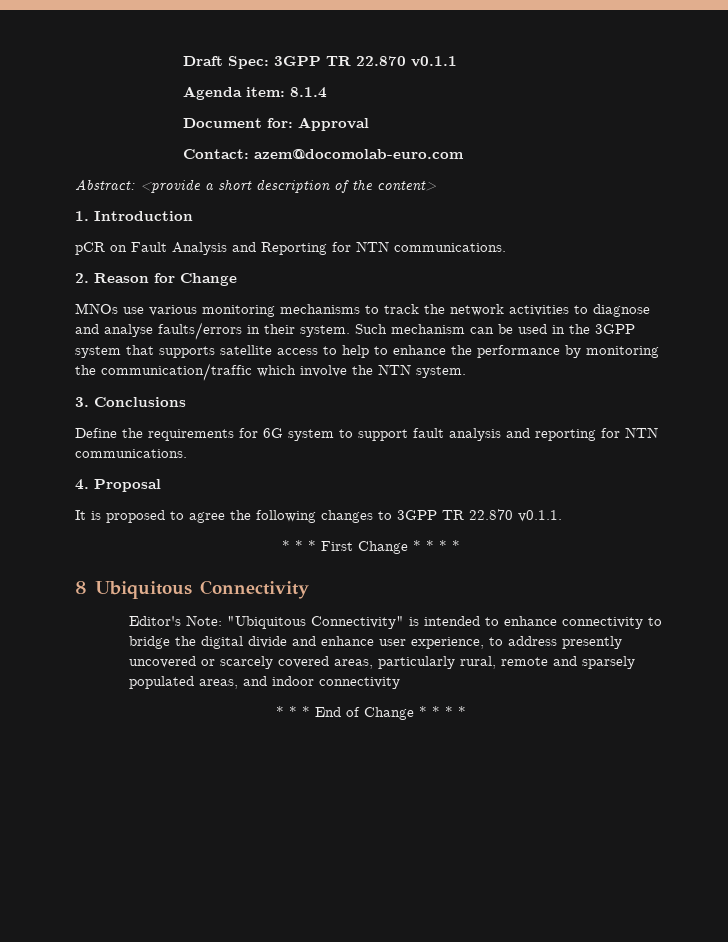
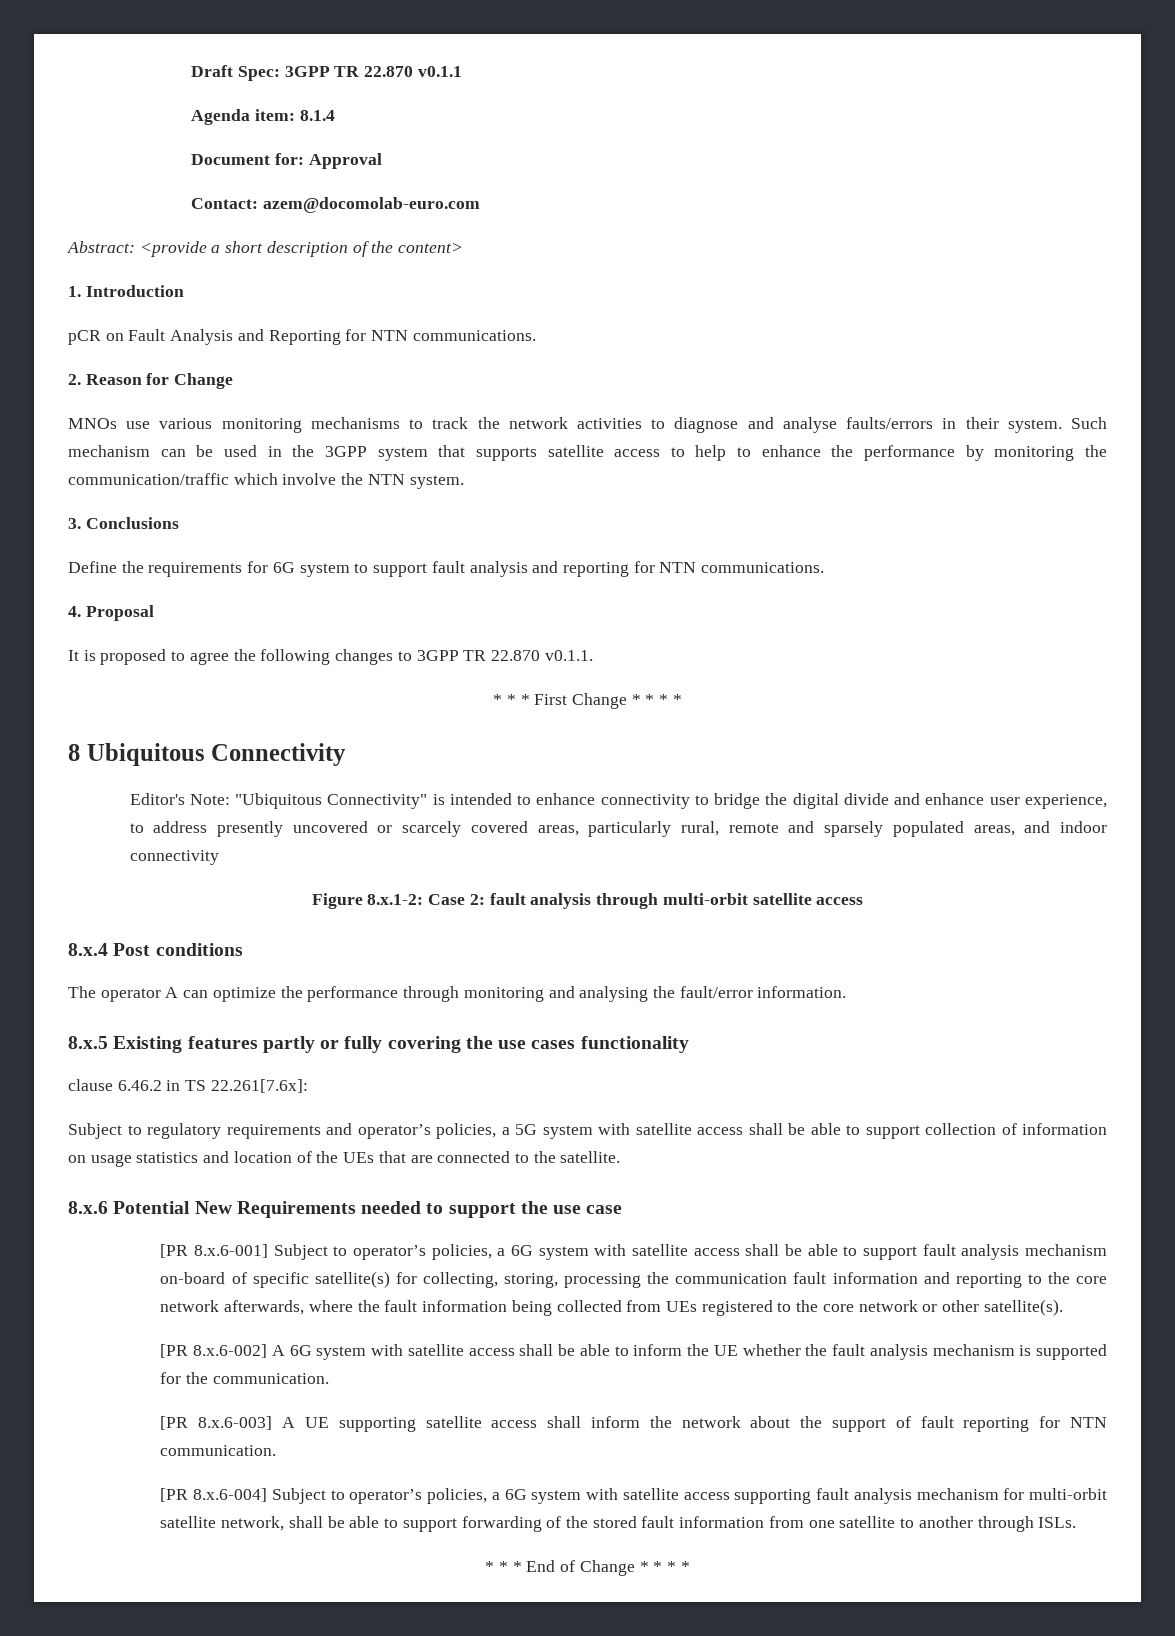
+ Figure 8.x.1-2: Case 2: fault analysis through multi-orbit satellite access
+ 8.x.4 Post conditions
+ The operator A can optimize the performance through monitoring and analysing the fault/error information.
+ 8.x.5 Existing features partly or fully covering the use cases functionality
+ clause 6.46.2 in TS 22.261[7.6x]:
+ Subject to regulatory requirements and operator’s policies, a 5G system with satellite access shall be able to support collection of information on usage statistics and location of the UEs that are connected to the satellite.
+ 8.x.6 Potential New Requirements needed to support the use case
+ [PR 8.x.6-001] Subject to operator’s policies, a 6G system with satellite access shall be able to support fault analysis mechanism on-board of specific satellite(s) for collecting, storing, processing the communication fault information and reporting to the core network afterwards, where the fault information being collected from UEs registered to the core network or other satellite(s).
+ [PR 8.x.6-002] A 6G system with satellite access shall be able to inform the UE whether the fault analysis mechanism is supported for the communication.
+ [PR 8.x.6-003] A UE supporting satellite access shall inform the network about the support of fault reporting for NTN communication.
+ [PR 8.x.6-004] Subject to operator’s policies, a 6G system with satellite access supporting fault analysis mechanism for multi-orbit satellite network, shall be able to support forwarding of the stored fault information from one satellite to another through ISLs.

